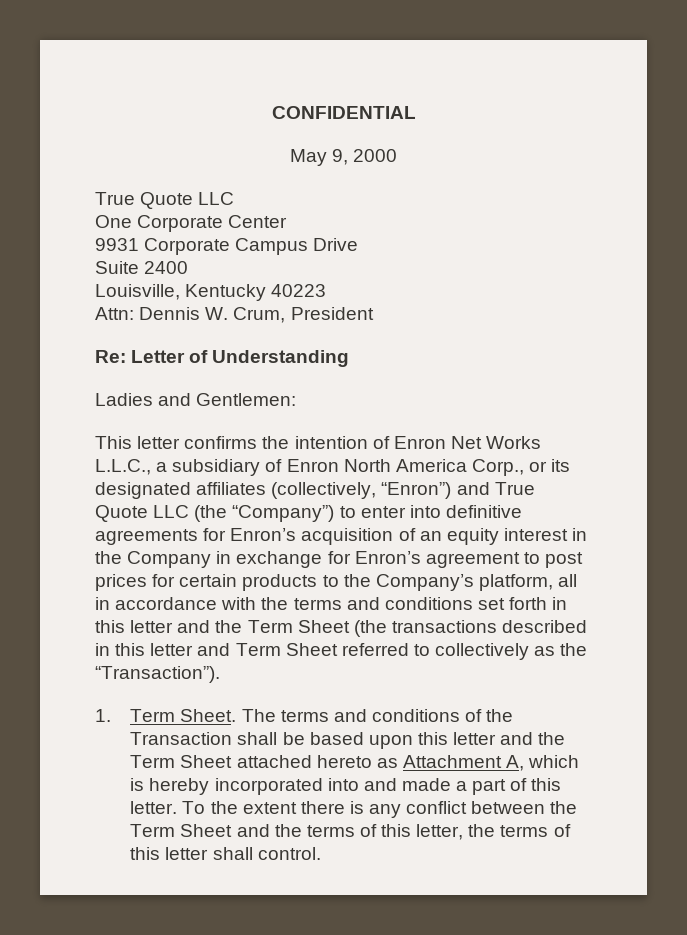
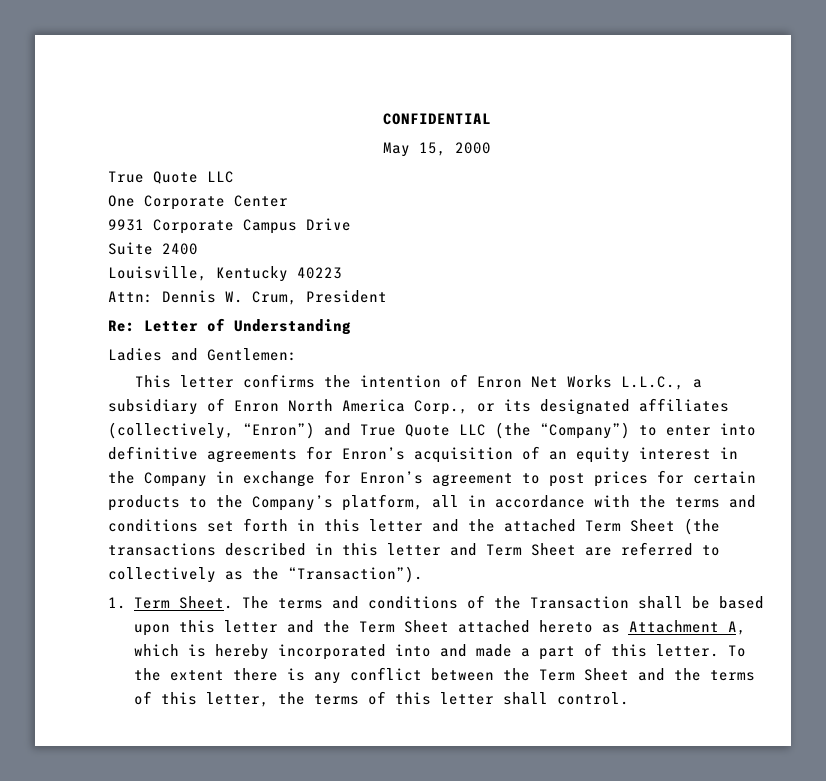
- May 9, 2000
+ May 15, 2000
- This letter confirms the intention of Enron Net Works L.L.C., a subsidiary of Enron North America Corp., or its designated affiliates (collectively, “Enron”) and True Quote LLC (the “Company”) to enter into definitive agreements for Enron’s acquisition of an equity interest in the Company in exchange for Enron’s agreement to post prices for certain products to the Company’s platform, all in accordance with the terms and conditions set forth in this letter and the Term Sheet (the transactions described in this letter and Term Sheet referred to collectively as the “Transaction”).
+ This letter confirms the intention of Enron Net Works L.L.C., a subsidiary of Enron North America Corp., or its designated affiliates (collectively, “Enron”) and True Quote LLC (the “Company”) to enter into definitive agreements for Enron’s acquisition of an equity interest in the Company in exchange for Enron’s agreement to post prices for certain products to the Company’s platform, all in accordance with the terms and conditions set forth in this letter and the attached Term Sheet (the transactions described in this letter and Term Sheet are referred to collectively as the “Transaction”).

